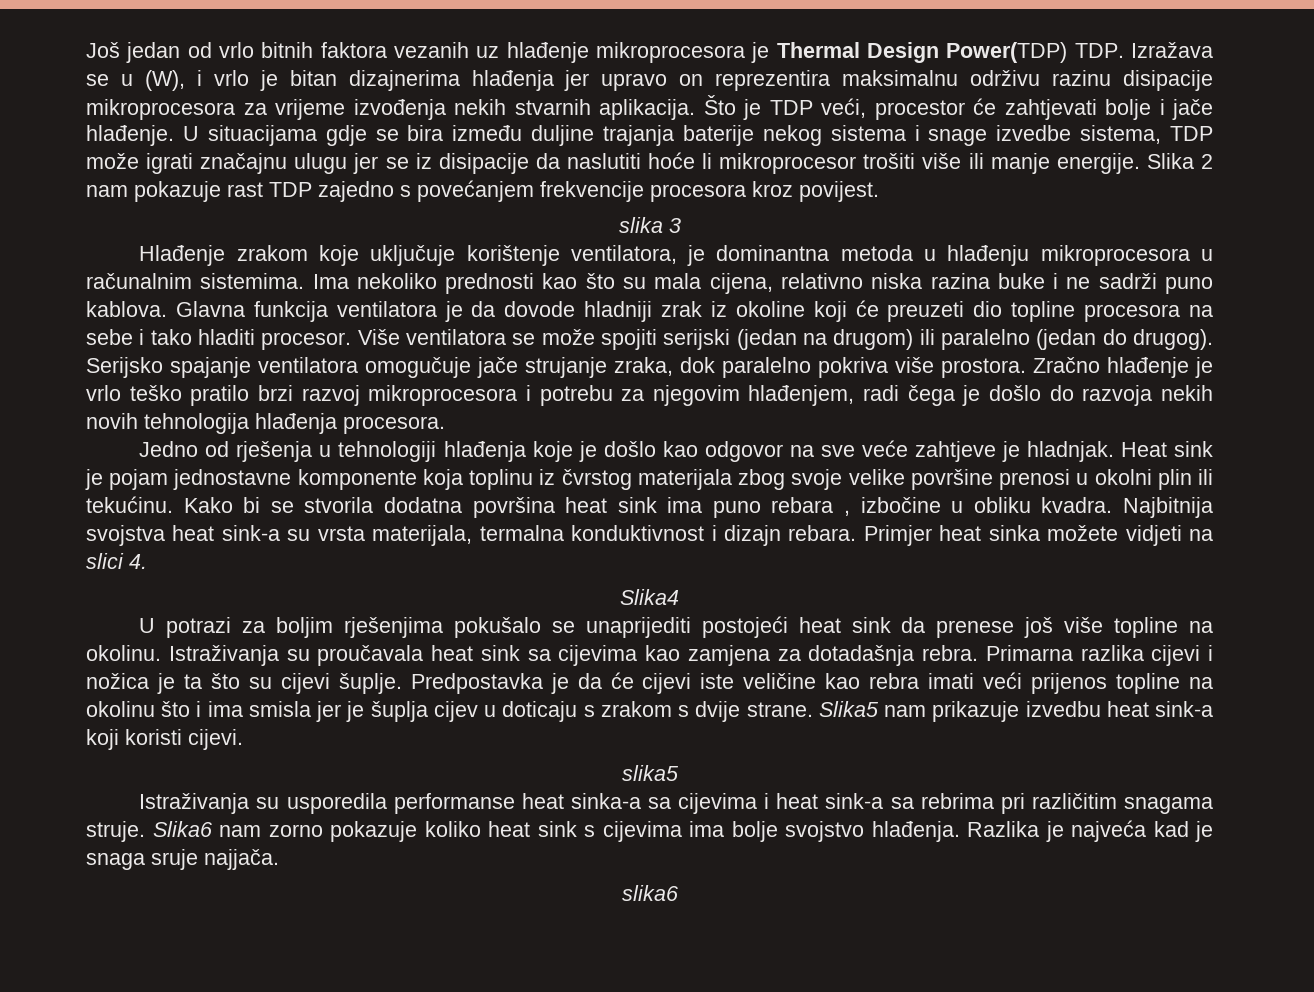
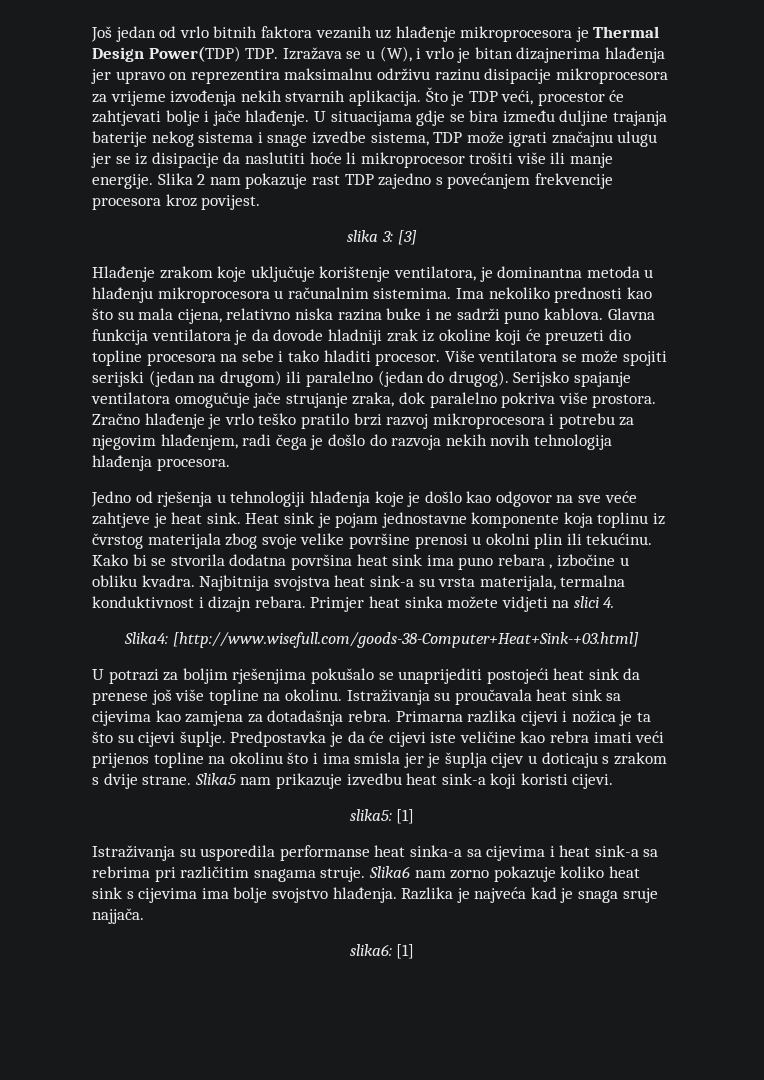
- slika 3
+ slika 3: [3]
- Jedno od rješenja u tehnologiji hlađenja koje je došlo kao odgovor na sve veće zahtjeve je hladnjak.
+ Jedno od rješenja u tehnologiji hlađenja koje je došlo kao odgovor na sve veće zahtjeve je heat sink.
- Slika4
+ Slika4: [http://www.wisefull.com/goods-38-Computer+Heat+Sink-+03.html]
- slika5
+ slika5: [1]
- slika6
+ slika6: [1]

